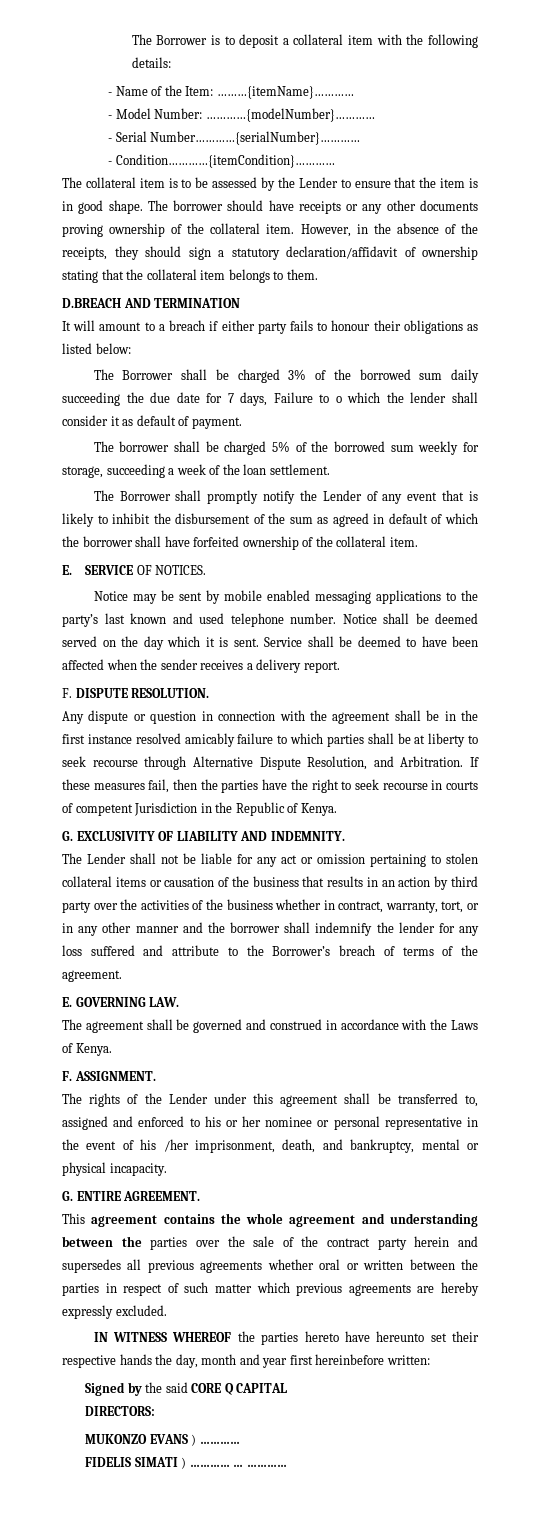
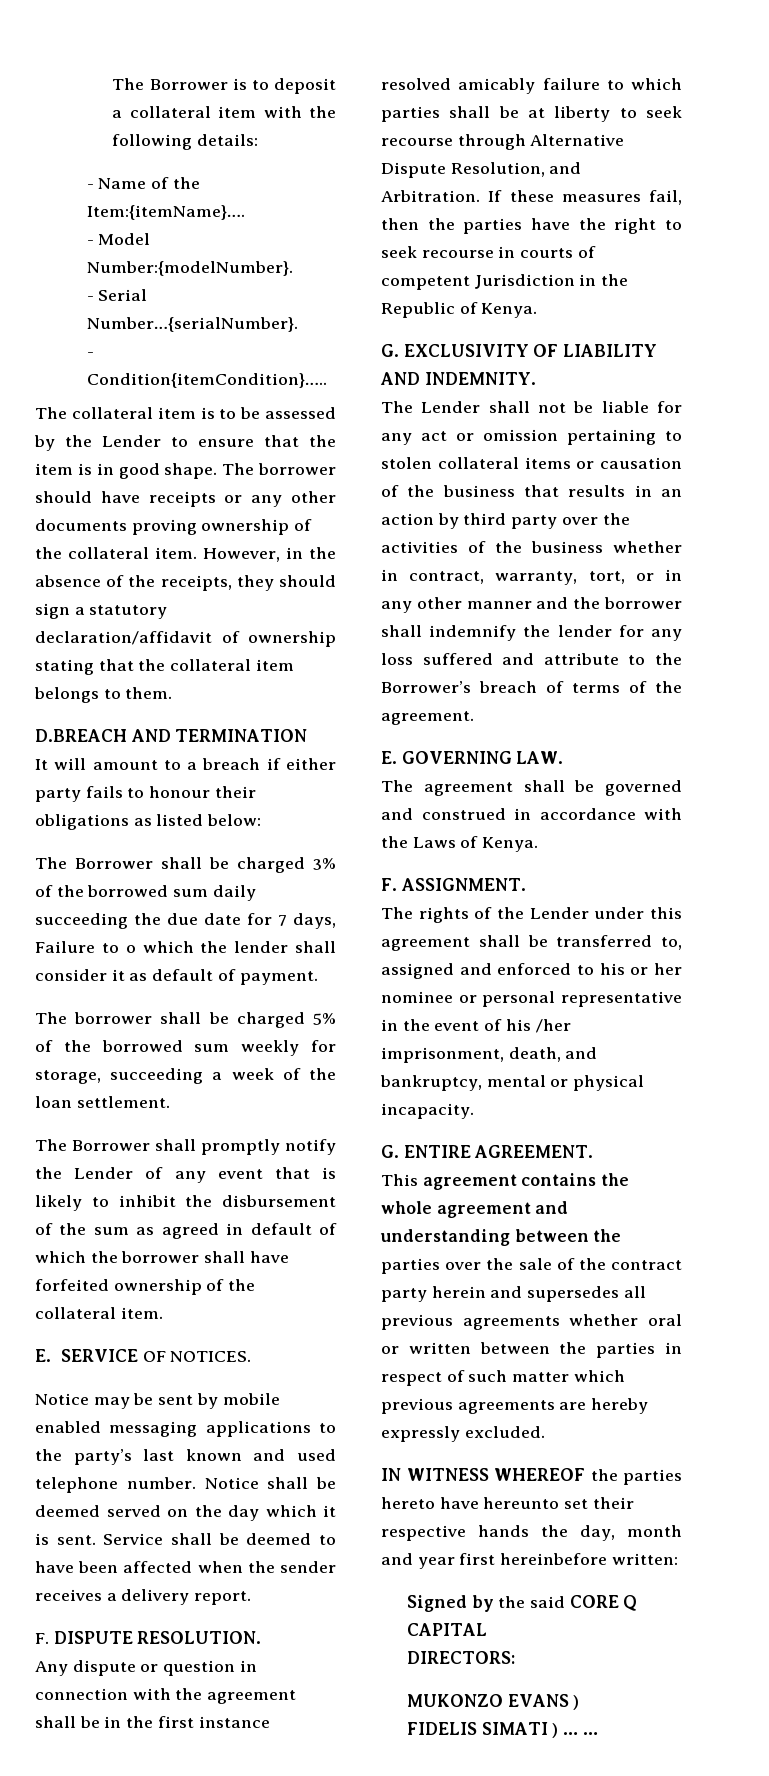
- - Name of the Item: ………{itemName}…………
+ - Name of the Item:{itemName}….
- - Model Number: …………{modelNumber}…………
+ - Model Number:{modelNumber}.
- - Serial Number…………{serialNumber}…………
- - Condition…………{itemCondition}…………
+ - Serial Number…{serialNumber}.
+ - Condition{itemCondition}…..
- MUKONZO EVANS ) …………
+ MUKONZO EVANS )
- FIDELIS SIMATI ) ………… … …………
+ FIDELIS SIMATI ) … …

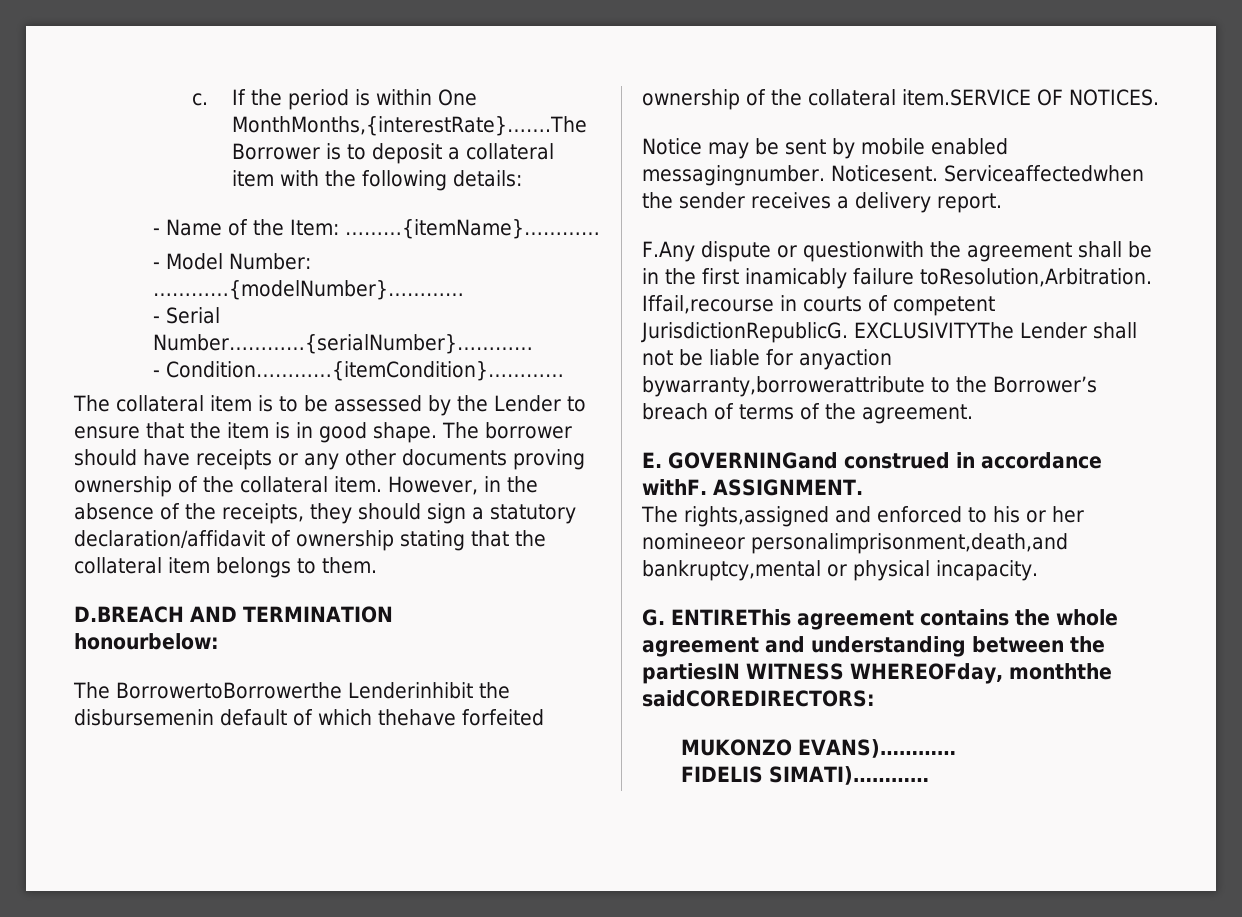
- The Borrower is to deposit a collateral item with the following details:
+ c. If the period is within One MonthMonths,{interestRate}…….The Borrower is to deposit a collateral item with the following details:
- - Name of the Item:{itemName}….
+ - Name of the Item: ………{itemName}…………
- - Model Number:{modelNumber}.
+ - Model Number: …………{modelNumber}…………
- - Serial Number…{serialNumber}.
- - Condition{itemCondition}…..
+ - Serial Number…………{serialNumber}…………
+ - Condition…………{itemCondition}…………
- It will amount to a breach if either party fails to honour their obligations as listed below:
- The Borrower shall be charged 3% of the borrowed sum daily succeeding the due date for 7 days, Failure to o which the lender shall consider it as default of payment.
- The borrower shall be charged 5% of the borrowed sum weekly for storage, succeeding a week of the loan settlement.
- The Borrower shall promptly notify the Lender of any event that is likely to inhibit the disbursement of the sum as agreed in default of which the borrower shall have forfeited ownership of the collateral item.
- E. SERVICE OF NOTICES.
+ honourbelow:
+ The BorrowertoBorrowerthe Lenderinhibit the disbursemenin default of which thehave forfeited ownership of the collateral item.SERVICE OF NOTICES.
- Notice may be sent by mobile enabled messaging applications to the party’s last known and used telephone number. Notice shall be deemed served on the day which it is sent. Service shall be deemed to have been affected when the sender receives a delivery report.
+ Notice may be sent by mobile enabled messagingnumber. Noticesent. Serviceaffectedwhen the sender receives a delivery report.
- F. DISPUTE RESOLUTION.
- Any dispute or question in connection with the agreement shall be in the first instance resolved amicably failure to which parties shall be at liberty to seek recourse through Alternative Dispute Resolution, and Arbitration. If these measures fail, then the parties have the right to seek recourse in courts of competent Jurisdiction in the Republic of Kenya.
- G. EXCLUSIVITY OF LIABILITY AND INDEMNITY.
- The Lender shall not be liable for any act or omission pertaining to stolen collateral items or causation of the business that results in an action by third party over the activities of the business whether in contract, warranty, tort, or in any other manner and the borrower shall indemnify the lender for any loss suffered and attribute to the Borrower’s breach of terms of the agreement.
+ F.Any dispute or questionwith the agreement shall be in the first inamicably failure toResolution,Arbitration. Iffail,recourse in courts of competent JurisdictionRepublicG. EXCLUSIVITYThe Lender shall not be liable for anyaction bywarranty,borrowerattribute to the Borrower’s breach of terms of the agreement.
- E. GOVERNING LAW.
- The agreement shall be governed and construed in accordance with the Laws of Kenya.
- F. ASSIGNMENT.
- The rights of the Lender under this agreement shall be transferred to, assigned and enforced to his or her nominee or personal representative in the event of his /her imprisonment, death, and bankruptcy, mental or physical incapacity.
+ E. GOVERNINGand construed in accordance withF. ASSIGNMENT.
+ The rights,assigned and enforced to his or her nomineeor personalimprisonment,death,and bankruptcy,mental or physical incapacity.
- G. ENTIRE AGREEMENT.
- This agreement contains the whole agreement and understanding between the parties over the sale of the contract party herein and supersedes all previous agreements whether oral or written between the parties in respect of such matter which previous agreements are hereby expressly excluded.
- IN WITNESS WHEREOF the parties hereto have hereunto set their respective hands the day, month and year first hereinbefore written:
- Signed by the said CORE Q CAPITAL
- DIRECTORS:
+ G. ENTIREThis agreement contains the whole agreement and understanding between the partiesIN WITNESS WHEREOFday, monththe saidCOREDIRECTORS:
- MUKONZO EVANS )
+ MUKONZO EVANS)…………
- FIDELIS SIMATI ) … …
+ FIDELIS SIMATI)…………

